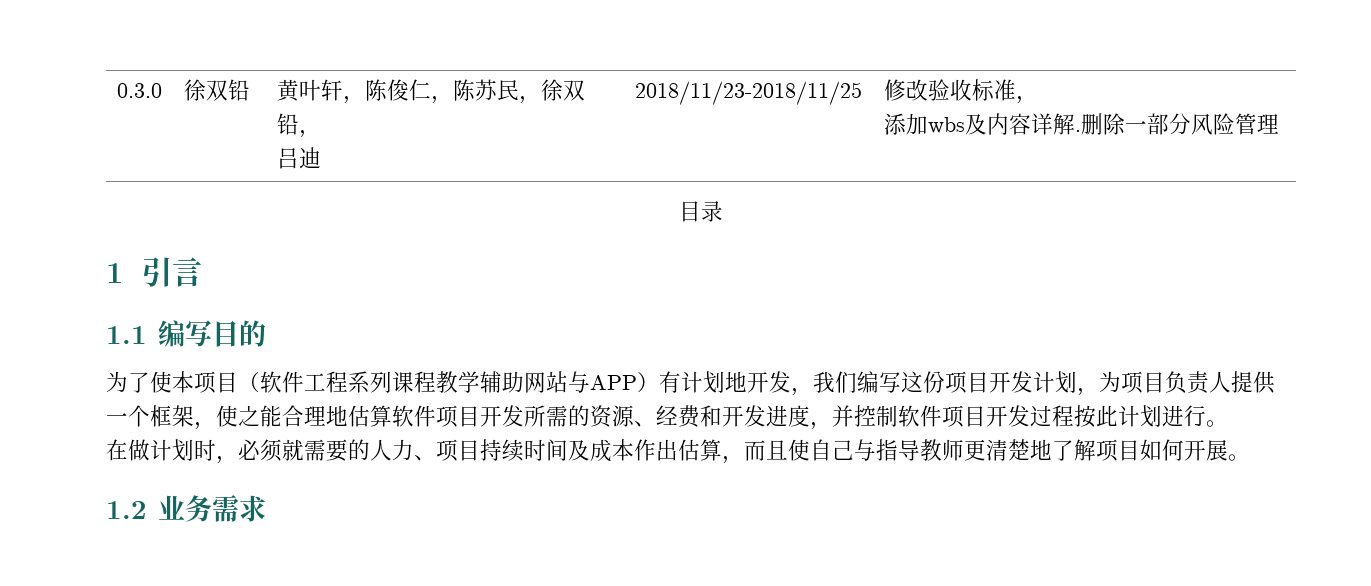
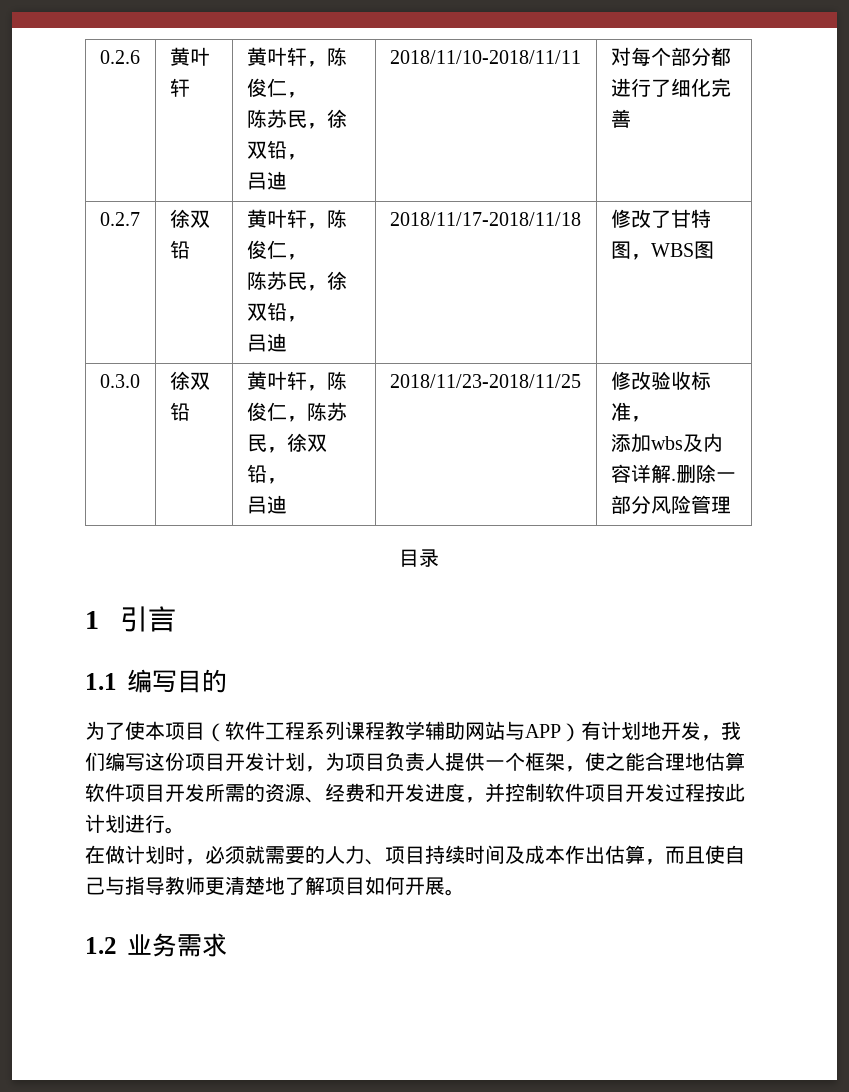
+ 0.2.6 | 黄叶轩 | 黄叶轩，陈俊仁，
+ 陈苏民，徐双铅，
+ 吕迪 | 2018/11/10-2018/11/11 | 对每个部分都进行了细化完善
+ 0.2.7 | 徐双铅 | 黄叶轩，陈俊仁，
+ 陈苏民，徐双铅，
+ 吕迪 | 2018/11/17-2018/11/18 | 修改了甘特图，WBS图

